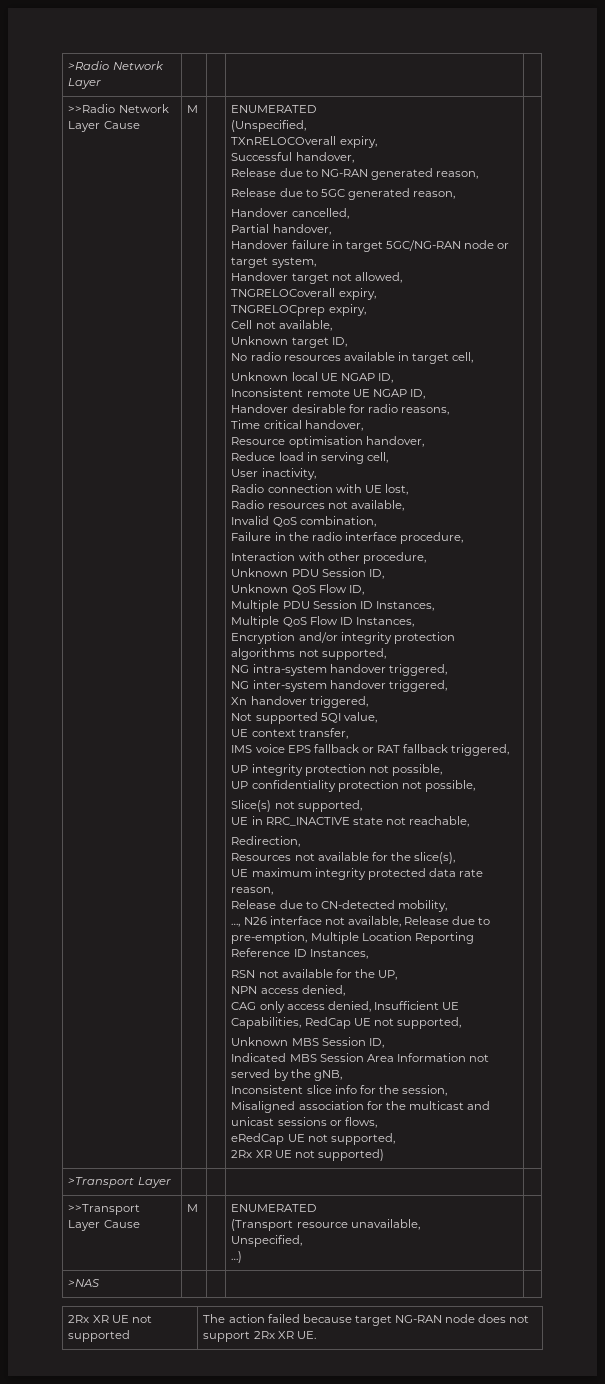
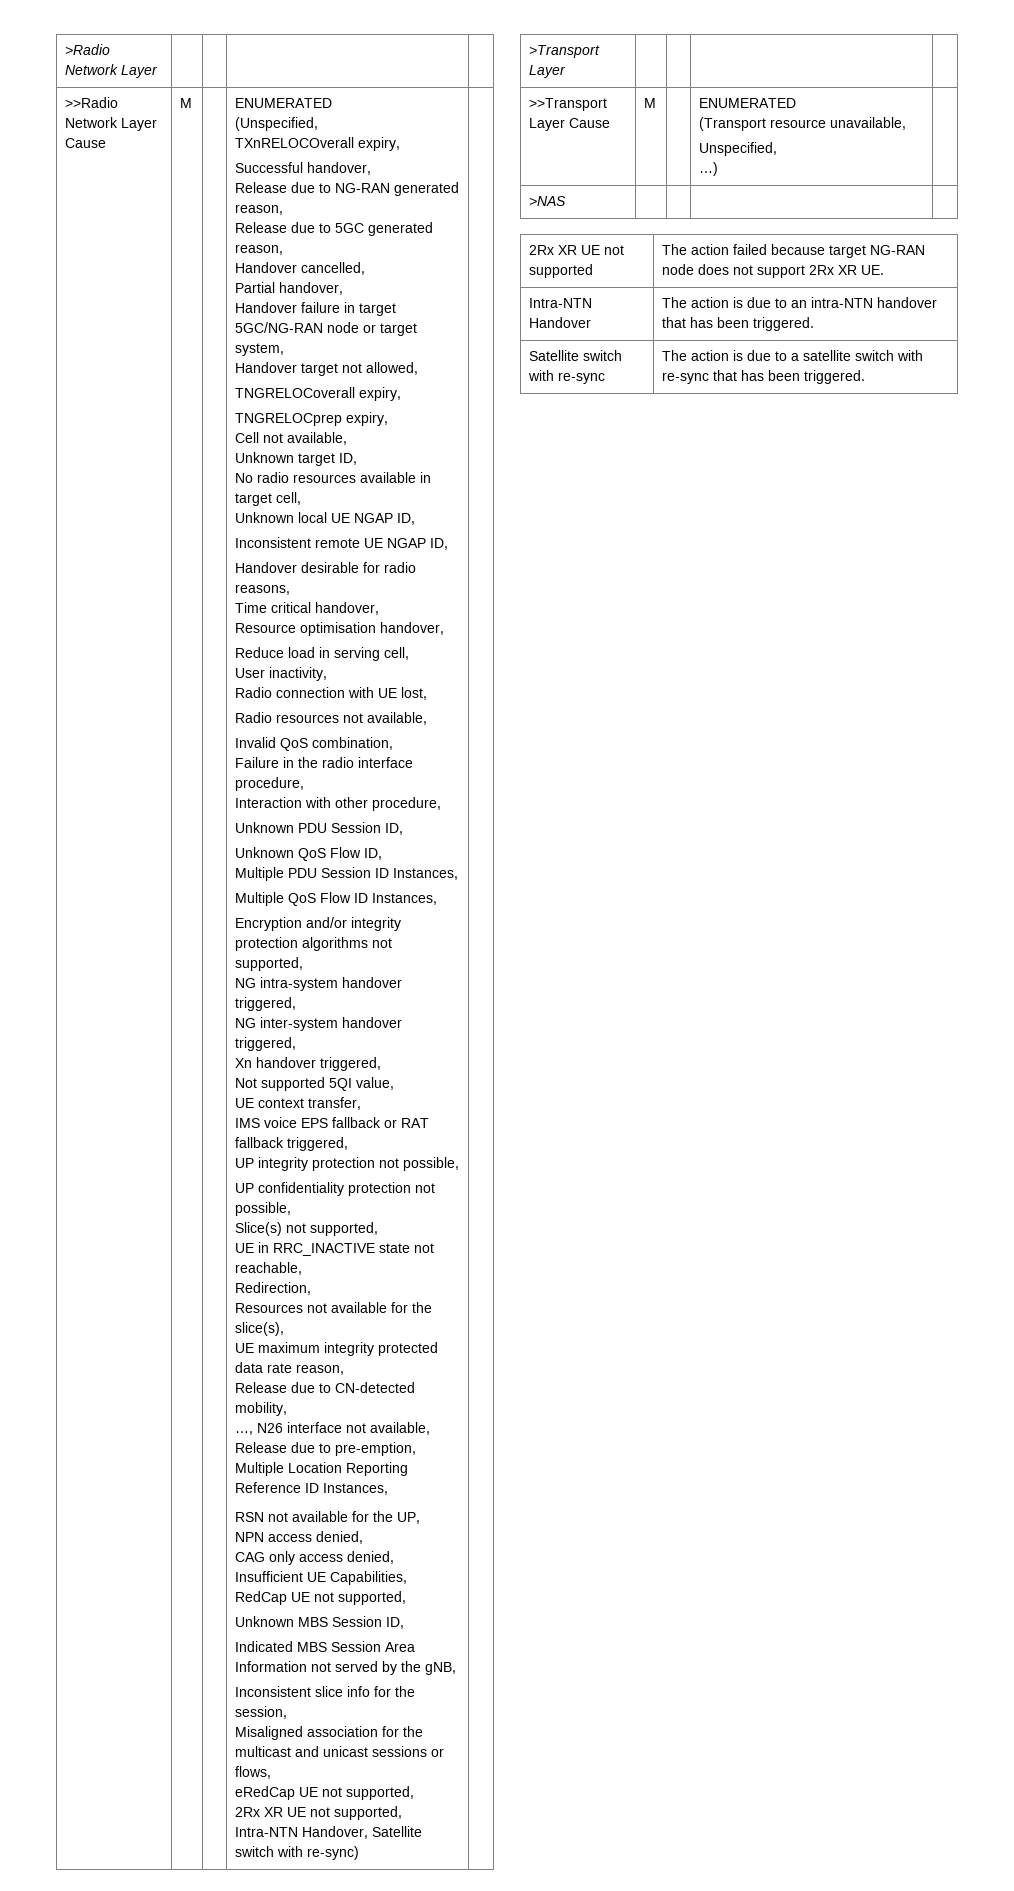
- 2Rx XR UE not supported)
+ 2Rx XR UE not supported, Intra-NTN Handover, Satellite switch with re-sync)
+ Intra-NTN Handover | The action is due to an intra-NTN handover that has been triggered.
+ Satellite switch with re-sync | The action is due to a satellite switch with re-sync that has been triggered.

